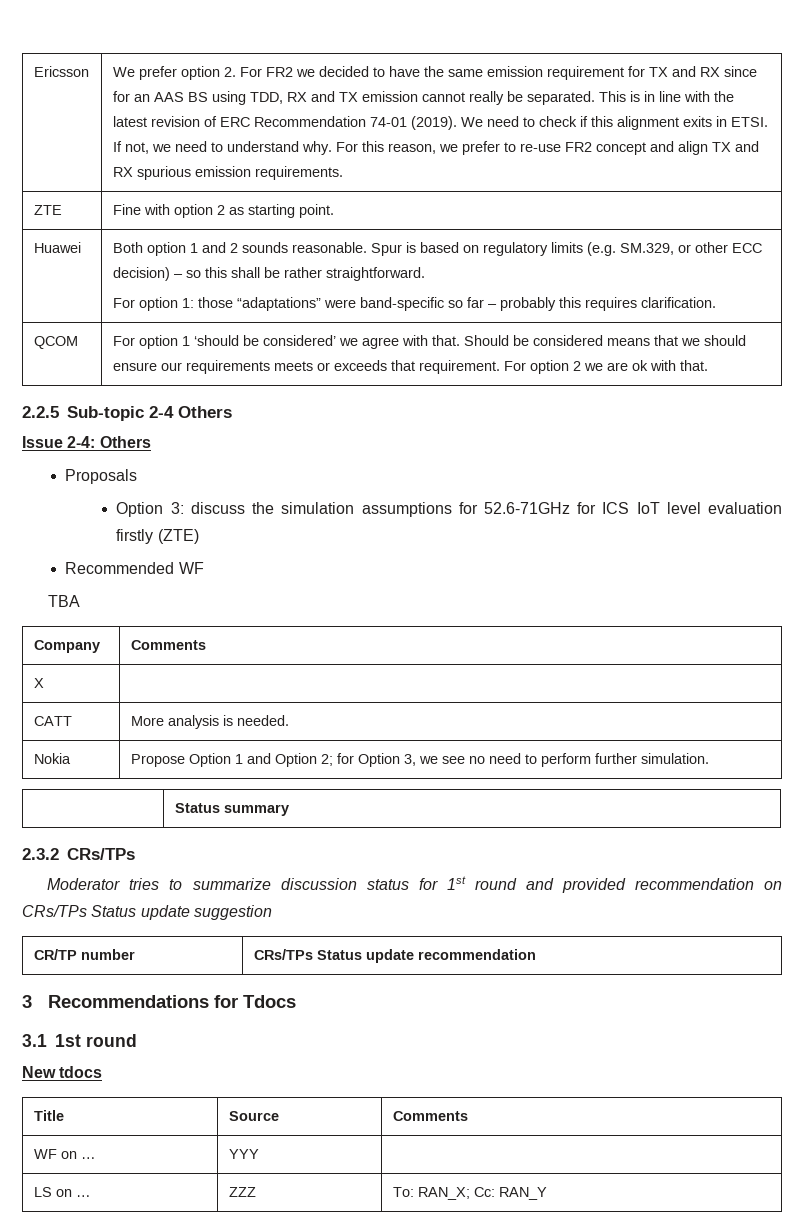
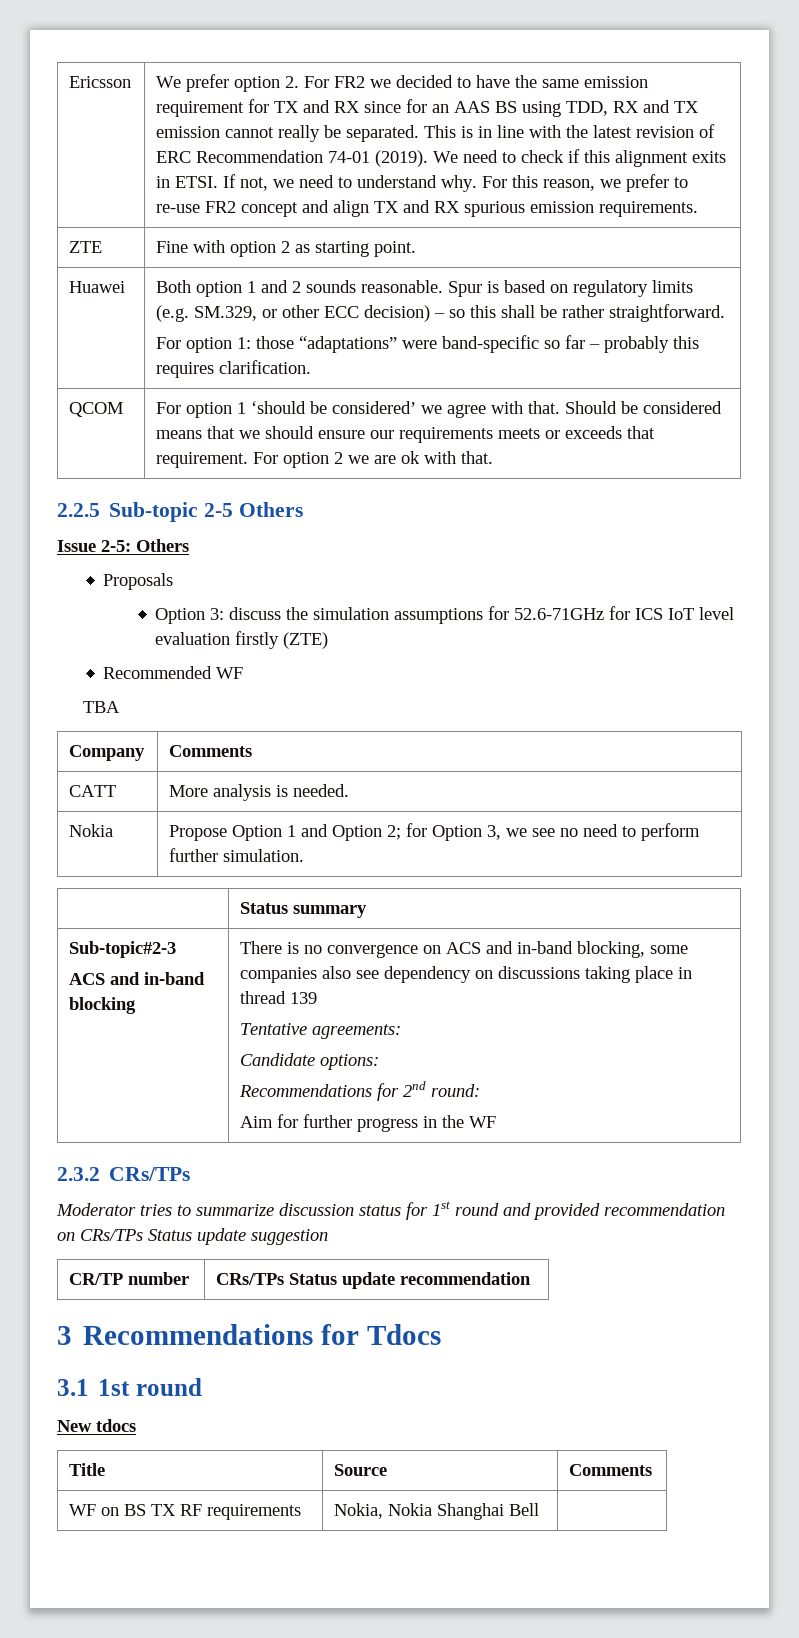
- 2.2.5 Sub-topic 2-4 Others
+ 2.2.5 Sub-topic 2-5 Others
- Issue 2-4: Others
+ Issue 2-5: Others
- X |
+ Sub-topic#2-3
+ ACS and in-band blocking | There is no convergence on ACS and in-band blocking, some companies also see dependency on discussions taking place in thread 139
+ Tentative agreements:
+ Candidate options:
+ Recommendations for 2nd round:
+ Aim for further progress in the WF
- WF on … | YYY |
- LS on … | ZZZ | To: RAN_X; Cc: RAN_Y
+ WF on BS TX RF requirements | Nokia, Nokia Shanghai Bell |

